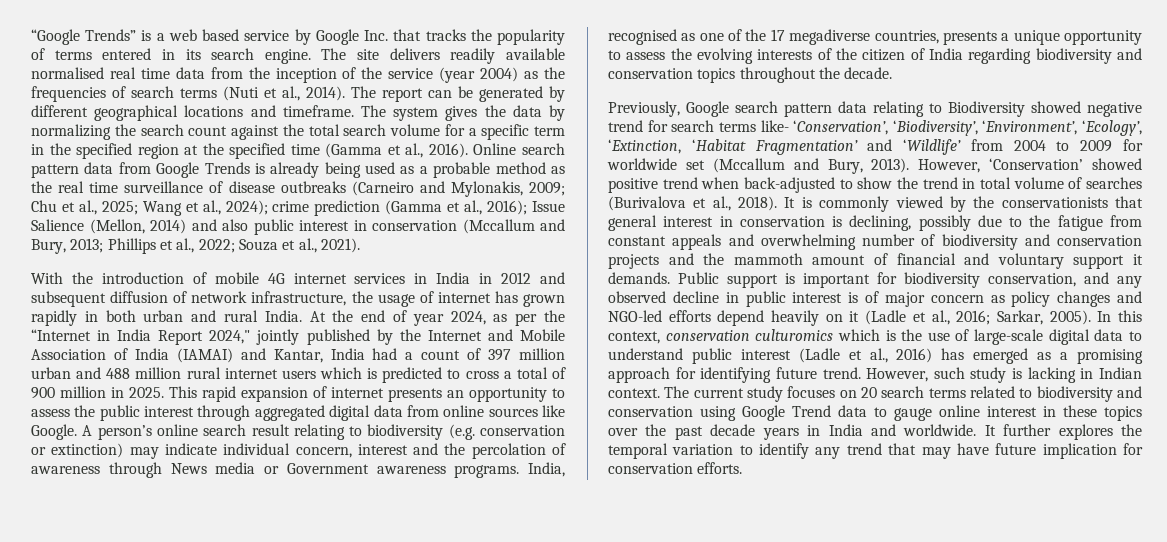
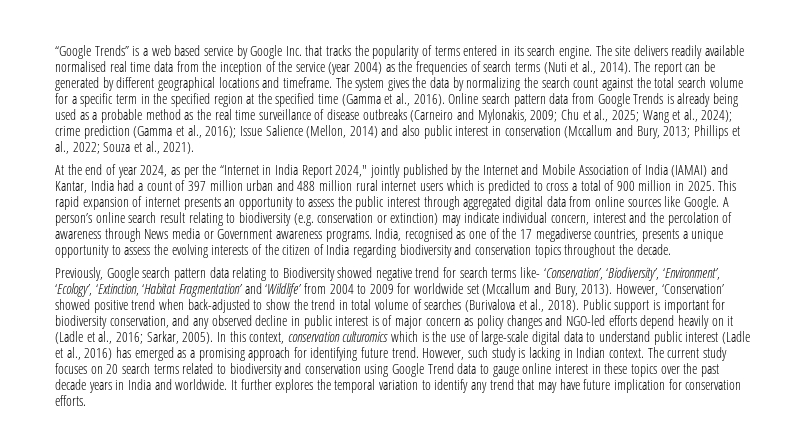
- With the introduction of mobile 4G internet services in India in 2012 and subsequent diffusion of network infrastructure, the usage of internet has grown rapidly in both urban and rural India.
- It is commonly viewed by the conservationists that general interest in conservation is declining, possibly due to the fatigue from constant appeals and overwhelming number of biodiversity and conservation projects and the mammoth amount of financial and voluntary support it demands.

